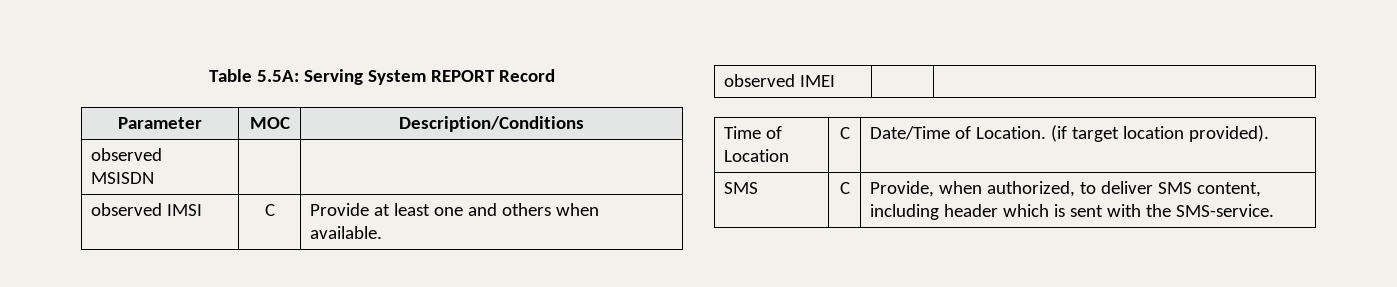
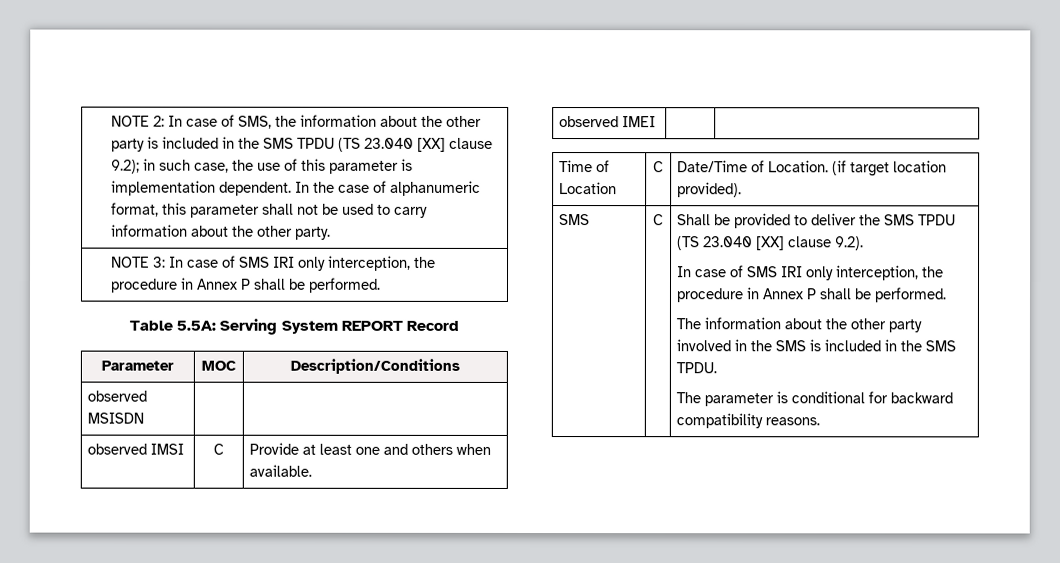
+ NOTE 2: In case of SMS, the information about the other party is included in the SMS TPDU (TS 23.040 [XX] clause 9.2); in such case, the use of this parameter is implementation dependent. In the case of alphanumeric format, this parameter shall not be used to carry information about the other party.
+ NOTE 3: In case of SMS IRI only interception, the procedure in Annex P shall be performed.
- Provide, when authorized, to deliver SMS content, including header which is sent with the SMS-service.
+ Shall be provided to deliver the SMS TPDU (TS 23.040 [XX] clause 9.2).
+ In case of SMS IRI only interception, the procedure in Annex P shall be performed.
+ The information about the other party involved in the SMS is included in the SMS TPDU.
+ The parameter is conditional for backward compatibility reasons.

